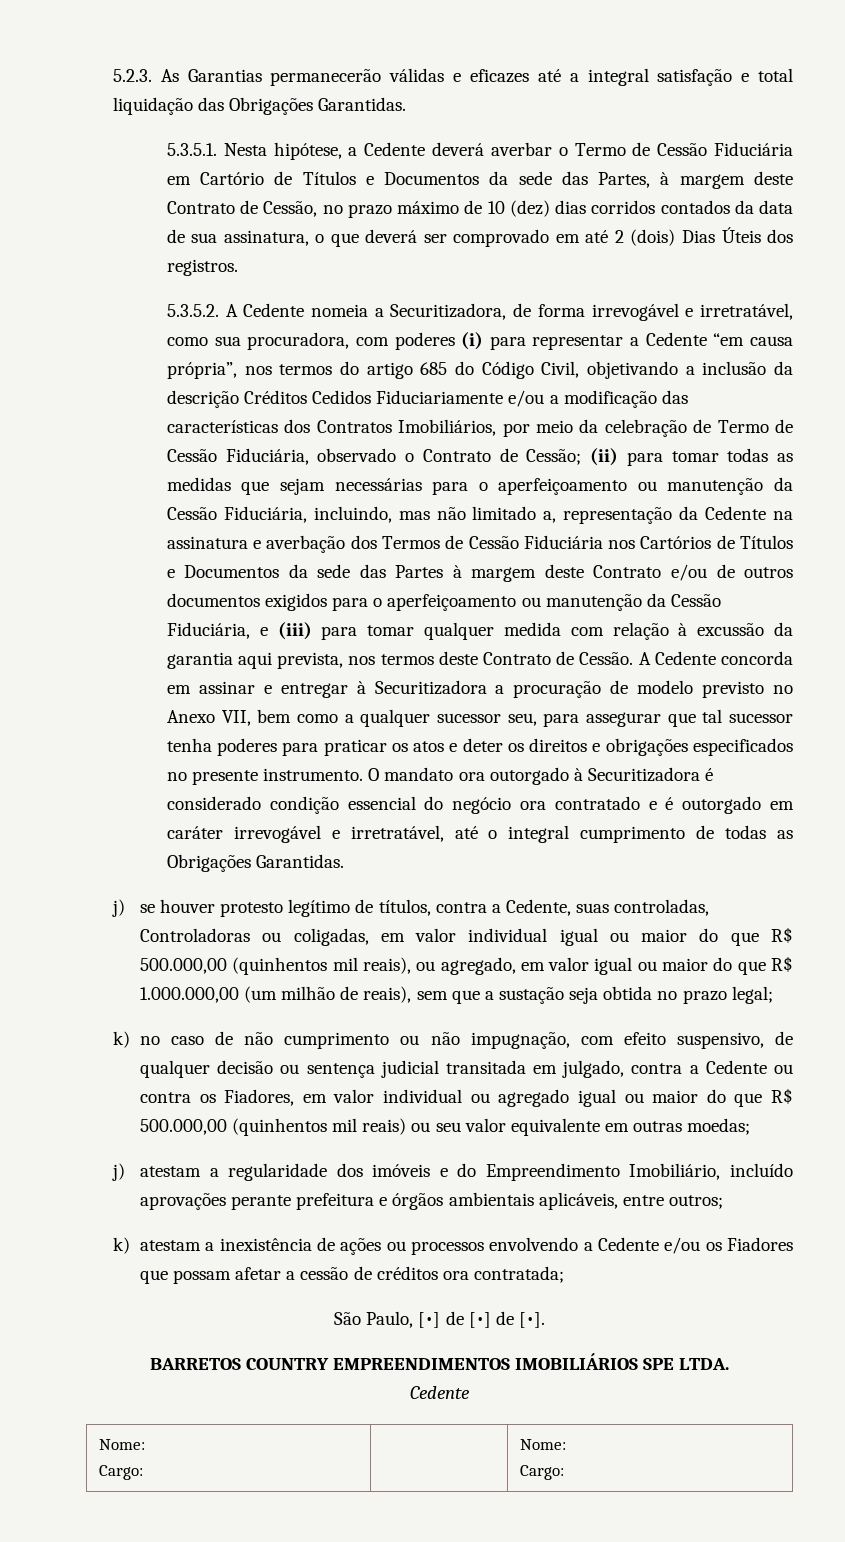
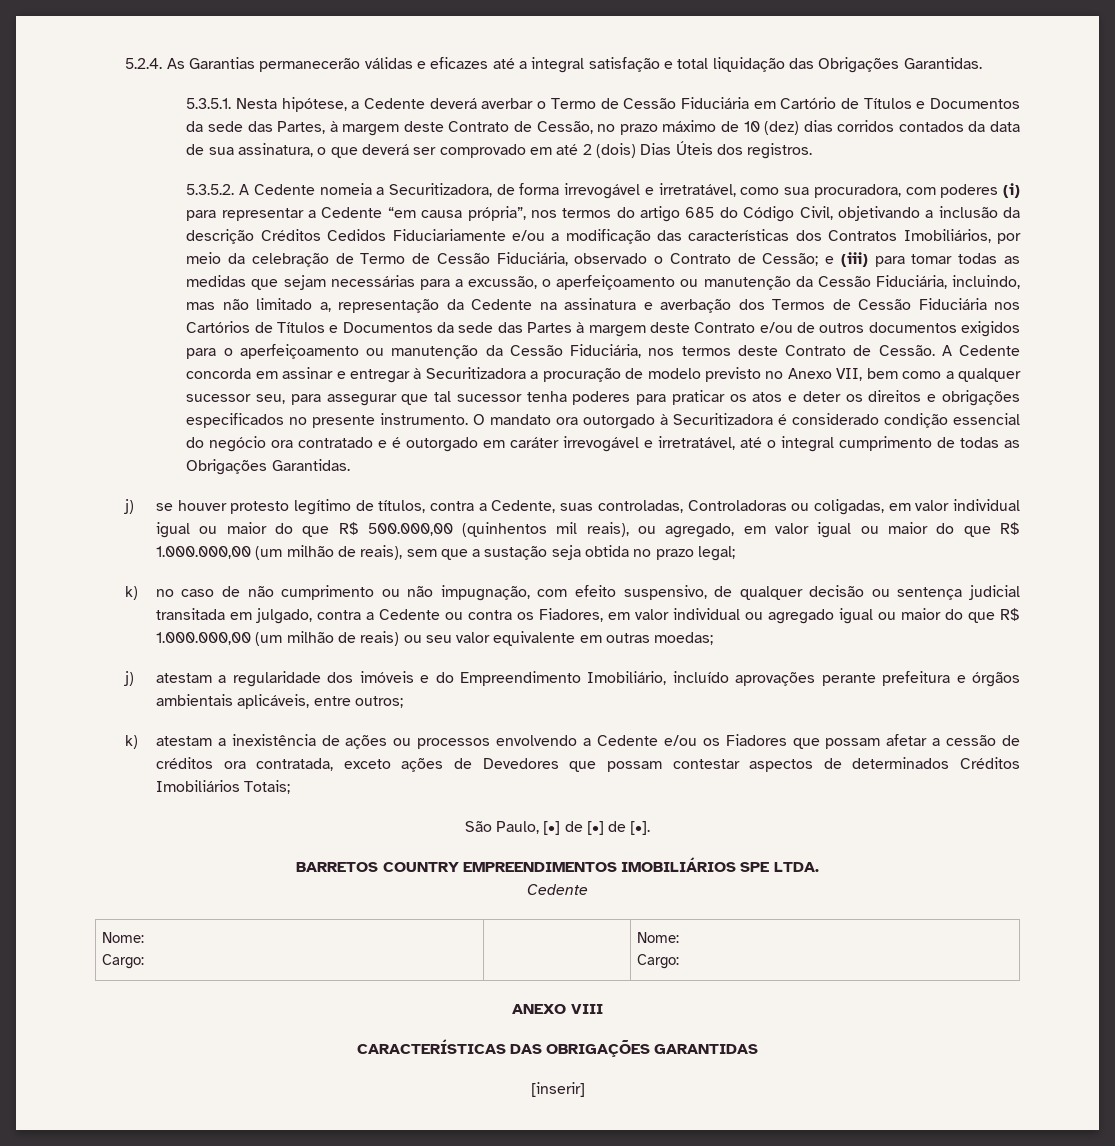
- 5.2.3. As Garantias permanecerão válidas e eficazes até a integral satisfação e total liquidação das Obrigações Garantidas.
+ 5.2.4. As Garantias permanecerão válidas e eficazes até a integral satisfação e total liquidação das Obrigações Garantidas.
- (ii) para tomar todas as medidas que sejam necessárias para o aperfeiçoamento ou manutenção da Cessão Fiduciária, incluindo, mas não limitado a, representação da Cedente na assinatura e averbação dos Termos de Cessão Fiduciária nos Cartórios de Títulos e Documentos da sede das Partes à margem deste Contrato e/ou de outros documentos exigidos para o aperfeiçoamento ou manutenção da Cessão Fiduciária, e (iii) para tomar qualquer medida com relação à excussão da garantia aqui prevista, nos termos deste Contrato de Cessão.
+ e (iii) para tomar todas as medidas que sejam necessárias para a excussão, o aperfeiçoamento ou manutenção da Cessão Fiduciária, incluindo, mas não limitado a, representação da Cedente na assinatura e averbação dos Termos de Cessão Fiduciária nos Cartórios de Títulos e Documentos da sede das Partes à margem deste Contrato e/ou de outros documentos exigidos para o aperfeiçoamento ou manutenção da Cessão Fiduciária, nos termos deste Contrato de Cessão.
- k) no caso de não cumprimento ou não impugnação, com efeito suspensivo, de qualquer decisão ou sentença judicial transitada em julgado, contra a Cedente ou contra os Fiadores, em valor individual ou agregado igual ou maior do que R$ 500.000,00 (quinhentos mil reais) ou seu valor equivalente em outras moedas;
+ k) no caso de não cumprimento ou não impugnação, com efeito suspensivo, de qualquer decisão ou sentença judicial transitada em julgado, contra a Cedente ou contra os Fiadores, em valor individual ou agregado igual ou maior do que R$ 1.000.000,00 (um milhão de reais) ou seu valor equivalente em outras moedas;
- k) atestam a inexistência de ações ou processos envolvendo a Cedente e/ou os Fiadores que possam afetar a cessão de créditos ora contratada;
+ k) atestam a inexistência de ações ou processos envolvendo a Cedente e/ou os Fiadores que possam afetar a cessão de créditos ora contratada, exceto ações de Devedores que possam contestar aspectos de determinados Créditos Imobiliários Totais;
+ ANEXO VIII
+ CARACTERÍSTICAS DAS OBRIGAÇÕES GARANTIDAS
+ [inserir]

